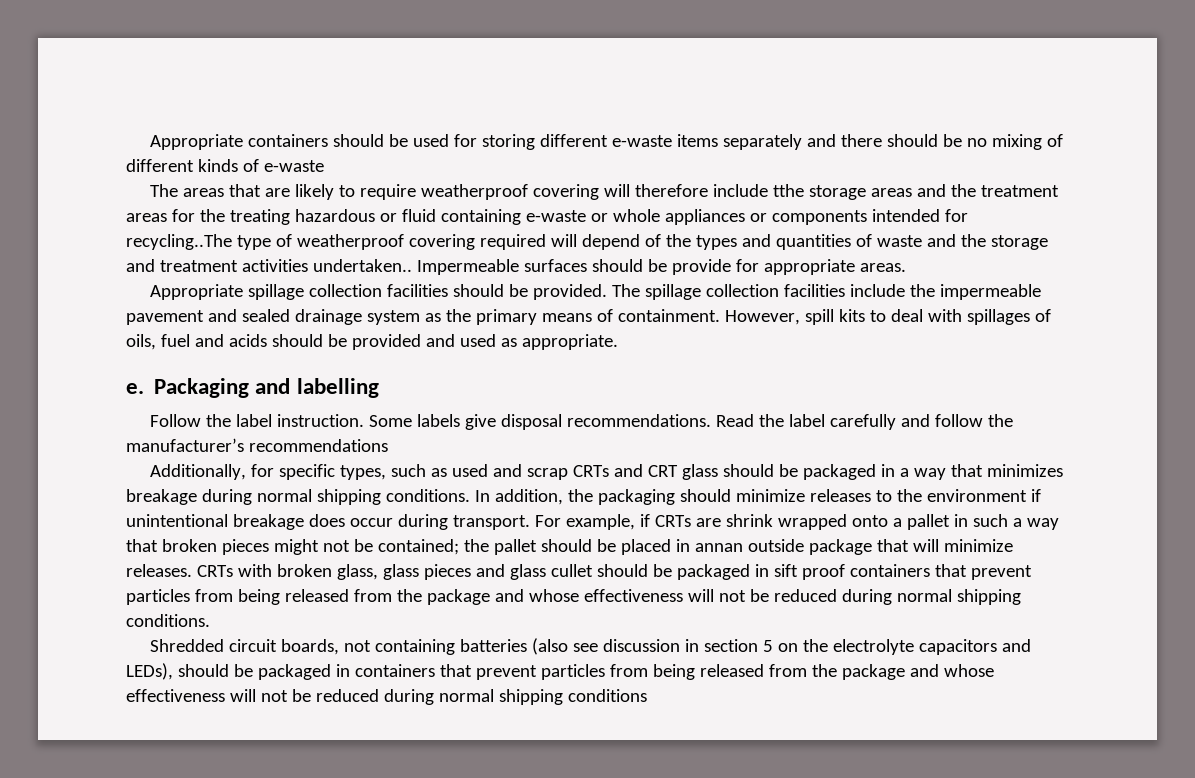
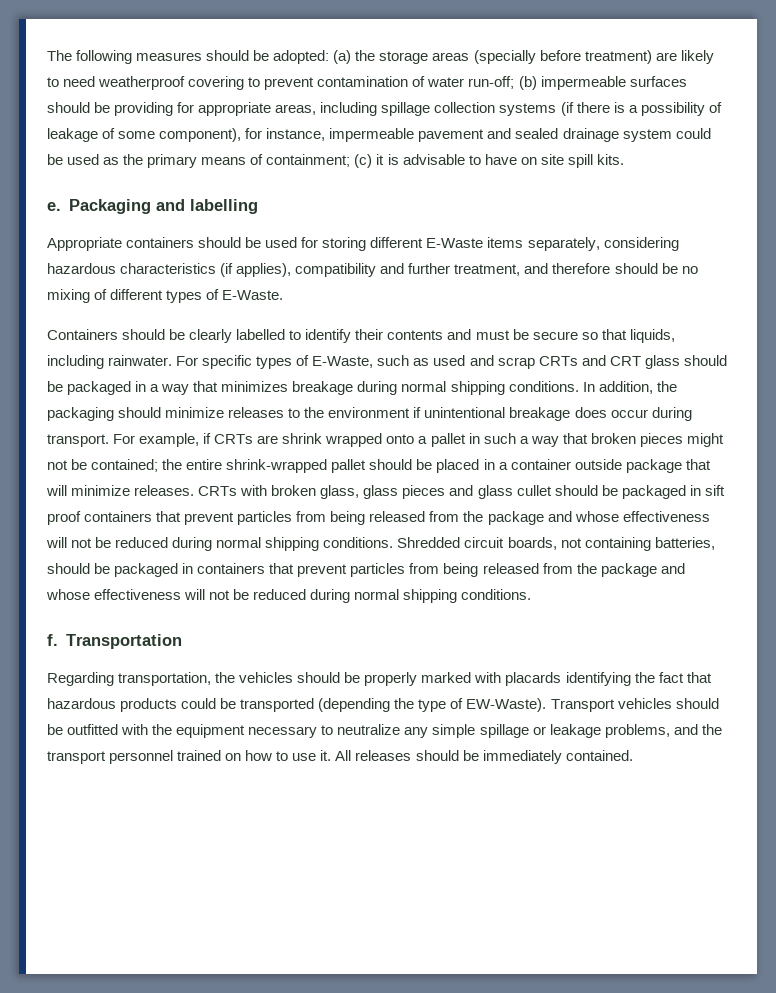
+ The following measures should be adopted: (a) the storage areas (specially before treatment) are likely to need weatherproof covering to prevent contamination of water run-off; (b) impermeable surfaces should be providing for appropriate areas, including spillage collection systems (if there is a possibility of leakage of some component), for instance, impermeable pavement and sealed drainage system could be used as the primary means of containment; (c) it is advisable to have on site spill kits.
+ e. Packaging and labelling
- Appropriate containers should be used for storing different e-waste items separately and there should be no mixing of different kinds of e-waste
- The areas that are likely to require weatherproof covering will therefore include tthe storage areas and the treatment areas for the treating hazardous or fluid containing e-waste or whole appliances or components intended for recycling..The type of weatherproof covering required will depend of the types and quantities of waste and the storage and treatment activities undertaken.. Impermeable surfaces should be provide for appropriate areas.
- Appropriate spillage collection facilities should be provided. The spillage collection facilities include the impermeable pavement and sealed drainage system as the primary means of containment. However, spill kits to deal with spillages of oils, fuel and acids should be provided and used as appropriate.
- e. Packaging and labelling
- Follow the label instruction. Some labels give disposal recommendations. Read the label carefully and follow the manufacturer’s recommendations
- Additionally, for specific types, such as used and scrap CRTs and CRT glass should be packaged in a way that minimizes breakage during normal shipping conditions.
+ Appropriate containers should be used for storing different E-Waste items separately, considering hazardous characteristics (if applies), compatibility and further treatment, and therefore should be no mixing of different types of E-Waste.
+ Containers should be clearly labelled to identify their contents and must be secure so that liquids, including rainwater. For specific types of E-Waste, such as used and scrap CRTs and CRT glass should be packaged in a way that minimizes breakage during normal shipping conditions.
- For example, if CRTs are shrink wrapped onto a pallet in such a way that broken pieces might not be contained; the pallet should be placed in annan outside package that will minimize releases.
+ For example, if CRTs are shrink wrapped onto a pallet in such a way that broken pieces might not be contained; the entire shrink-wrapped pallet should be placed in a container outside package that will minimize releases.
- CRTs with broken glass, glass pieces and glass cullet should be packaged in sift proof containers that prevent particles from being released from the package and whose effectiveness will not be reduced during normal shipping conditions.
- Shredded circuit boards, not containing batteries (also see discussion in section 5 on the electrolyte capacitors and LEDs), should be packaged in containers that prevent particles from being released from the package and whose effectiveness will not be reduced during normal shipping conditions
+ CRTs with broken glass, glass pieces and glass cullet should be packaged in sift proof containers that prevent particles from being released from the package and whose effectiveness will not be reduced during normal shipping conditions. Shredded circuit boards, not containing batteries, should be packaged in containers that prevent particles from being released from the package and whose effectiveness will not be reduced during normal shipping conditions.
+ f. Transportation
+ Regarding transportation, the vehicles should be properly marked with placards identifying the fact that hazardous products could be transported (depending the type of EW-Waste). Transport vehicles should be outfitted with the equipment necessary to neutralize any simple spillage or leakage problems, and the transport personnel trained on how to use it. All releases should be immediately contained.

